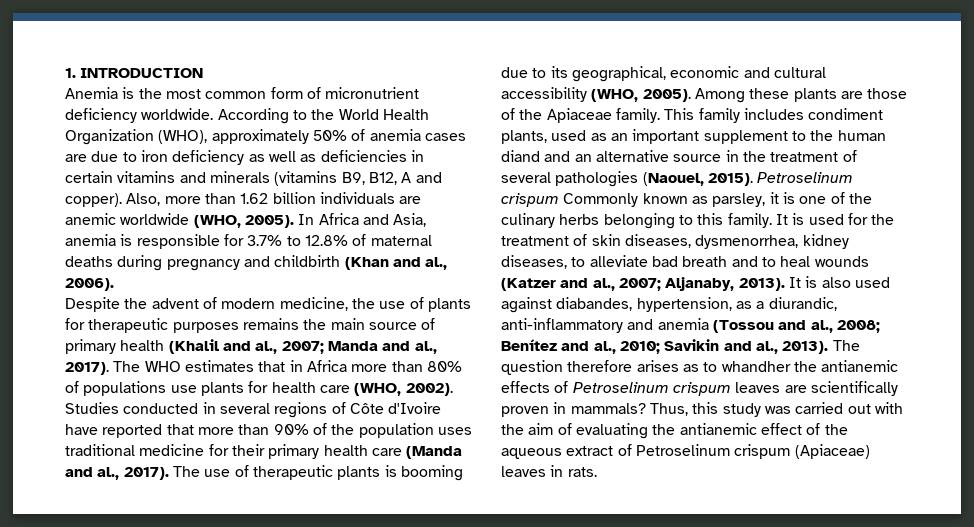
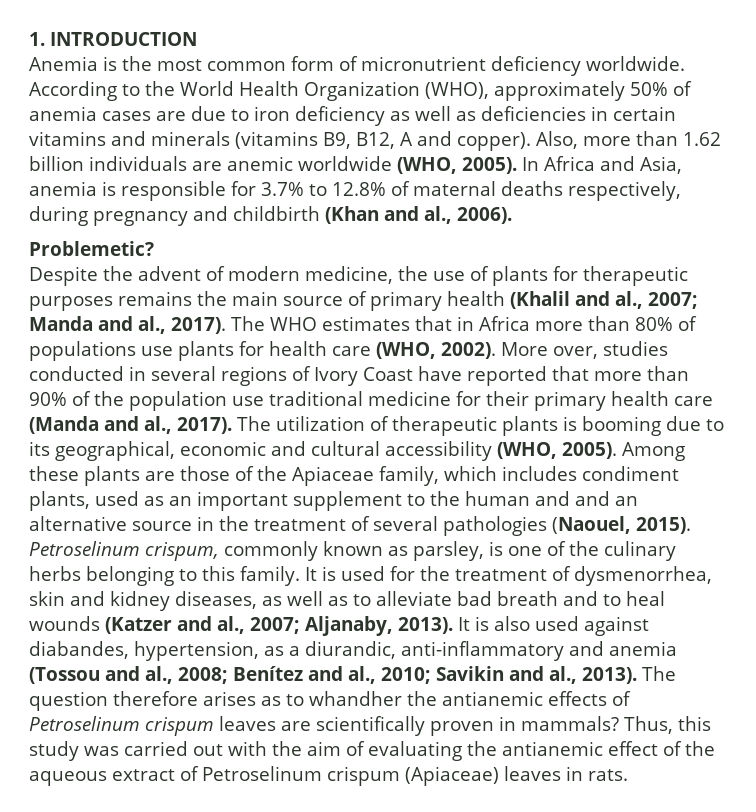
- In Africa and Asia, anemia is responsible for 3.7% to 12.8% of maternal deaths during pregnancy and childbirth (Khan and al., 2006).
+ In Africa and Asia, anemia is responsible for 3.7% to 12.8% of maternal deaths respectively, during pregnancy and childbirth (Khan and al., 2006).
+ Problemetic?
- Studies conducted in several regions of Côte d'Ivoire have reported that more than 90% of the population uses traditional medicine for their primary health care (Manda and al., 2017).
+ More over, studies conducted in several regions of Ivory Coast have reported that more than 90% of the population use traditional medicine for their primary health care (Manda and al., 2017).
- The use of therapeutic plants is booming due to its geographical, economic and cultural accessibility (WHO, 2005).
+ The utilization of therapeutic plants is booming due to its geographical, economic and cultural accessibility (WHO, 2005).
- Among these plants are those of the Apiaceae family. This family includes condiment plants, used as an important supplement to the human diand and an alternative source in the treatment of several pathologies (Naouel, 2015).
+ Among these plants are those of the Apiaceae family, which includes condiment plants, used as an important supplement to the human and and an alternative source in the treatment of several pathologies (Naouel, 2015).
- Petroselinum crispum Commonly known as parsley, it is one of the culinary herbs belonging to this family.
+ Petroselinum crispum, commonly known as parsley, is one of the culinary herbs belonging to this family.
- It is used for the treatment of skin diseases, dysmenorrhea, kidney diseases, to alleviate bad breath and to heal wounds (Katzer and al., 2007; Aljanaby, 2013).
+ It is used for the treatment of dysmenorrhea, skin and kidney diseases, as well as to alleviate bad breath and to heal wounds (Katzer and al., 2007; Aljanaby, 2013).

